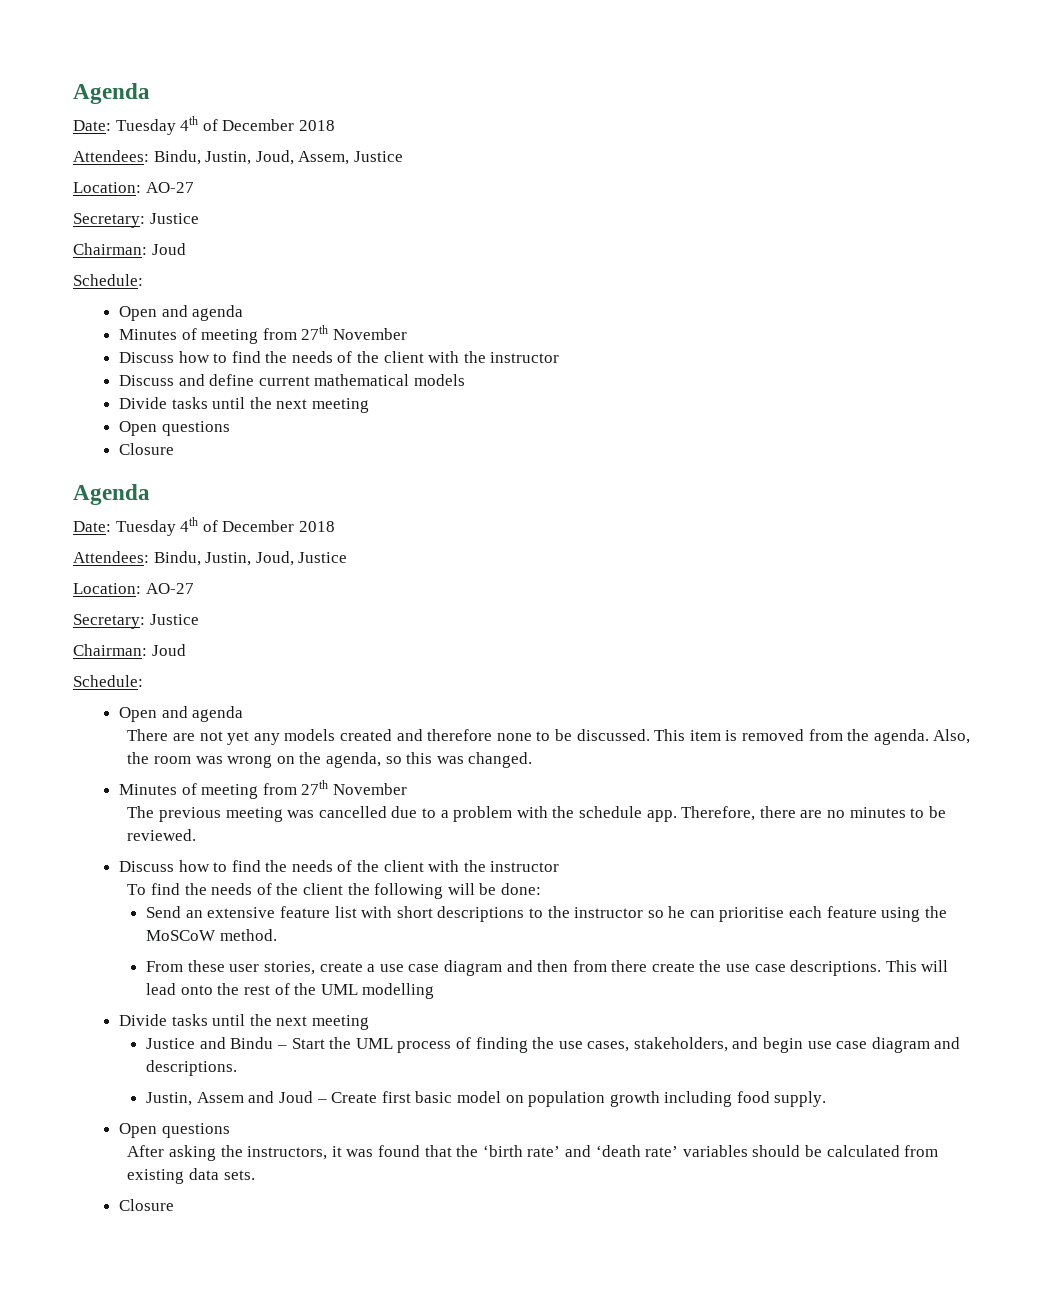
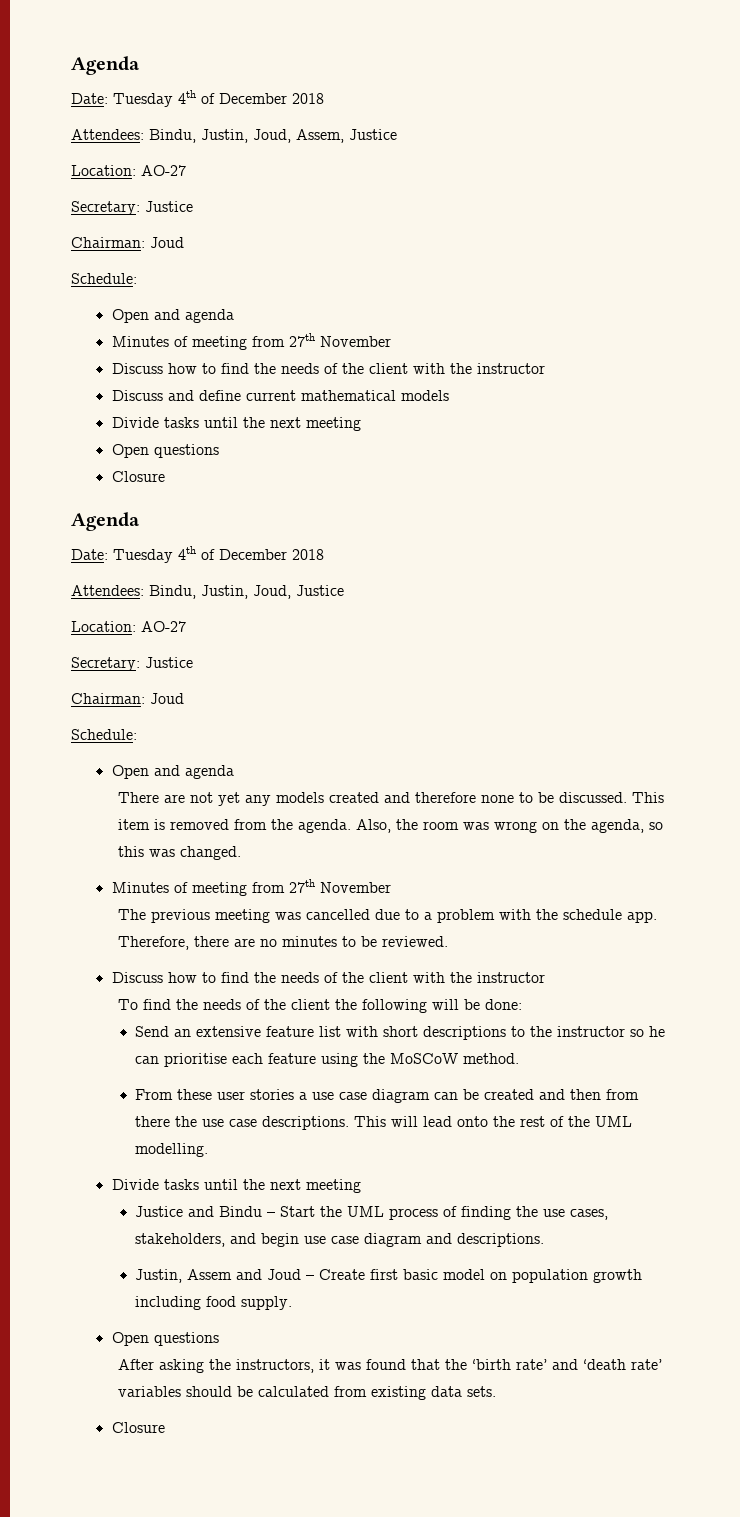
- From these user stories, create a use case diagram and then from there create the use case descriptions.
+ From these user stories a use case diagram can be created and then from there the use case descriptions.
- This will lead onto the rest of the UML modelling
+ This will lead onto the rest of the UML modelling.

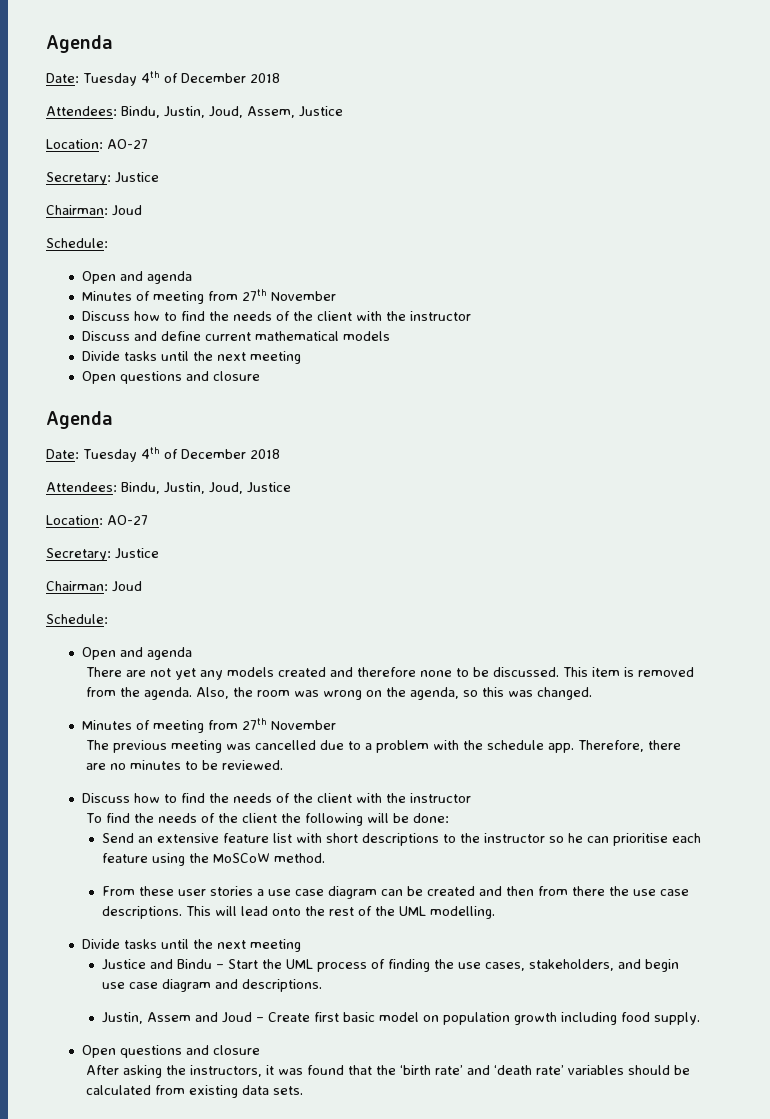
  Discuss and define current mathematical models
  Divide tasks until the next meeting
- Open questions
- Closure
+ Open questions and closure
  Justin, Assem and Joud – Create first basic model on population growth including food supply.
- Open questions
+ Open questions and closure
  After asking the instructors, it was found that the ‘birth rate’ and ‘death rate’ variables should be calculated from existing data sets.
- Closure

